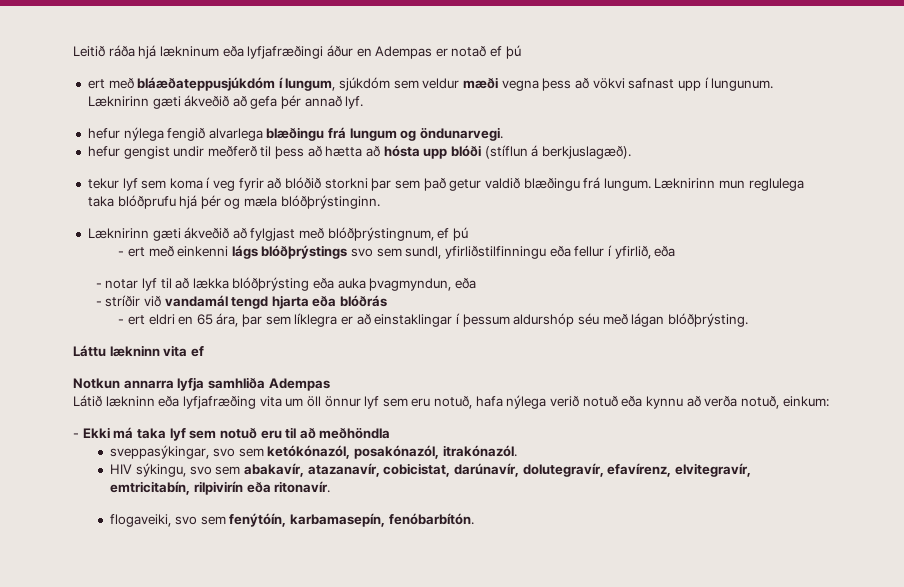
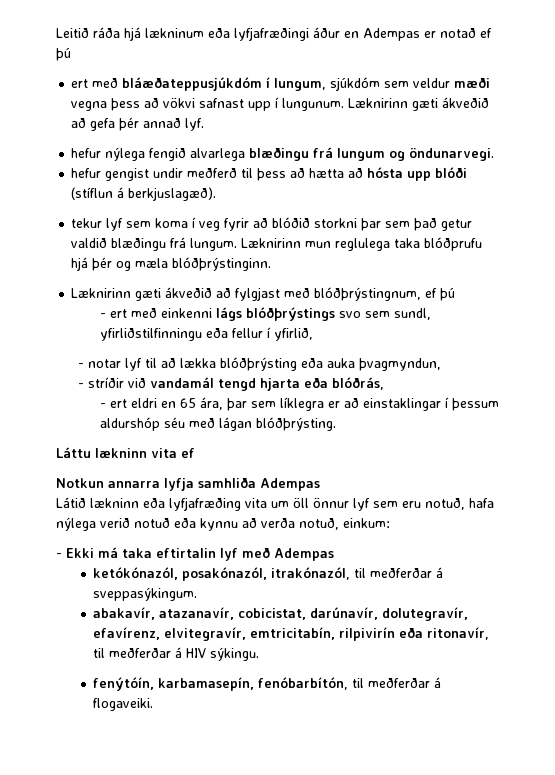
- - ert með einkenni lágs blóðþrýstings svo sem sundl, yfirliðstilfinningu eða fellur í yfirlið, eða
+ - ert með einkenni lágs blóðþrýstings svo sem sundl, yfirliðstilfinningu eða fellur í yfirlið,
- - notar lyf til að lækka blóðþrýsting eða auka þvagmyndun, eða
+ - notar lyf til að lækka blóðþrýsting eða auka þvagmyndun,
- - stríðir við vandamál tengd hjarta eða blóðrás
+ - stríðir við vandamál tengd hjarta eða blóðrás,
- - Ekki má taka lyf sem notuð eru til að meðhöndla
- sveppasýkingar, svo sem ketókónazól, posakónazól, itrakónazól.
- HIV sýkingu, svo sem abakavír, atazanavír, cobicistat, darúnavír, dolutegravír, efavírenz, elvitegravír, emtricitabín, rilpivirín eða ritonavír.
- flogaveiki, svo sem fenýtóín, karbamasepín, fenóbarbítón.
+ - Ekki má taka eftirtalin lyf með Adempas
+ ketókónazól, posakónazól, itrakónazól, til meðferðar á sveppasýkingum.
+ abakavír, atazanavír, cobicistat, darúnavír, dolutegravír, efavírenz, elvitegravír, emtricitabín, rilpivirín eða ritonavír, til meðferðar á HIV sýkingu.
+ fenýtóín, karbamasepín, fenóbarbítón, til meðferðar á flogaveiki.

